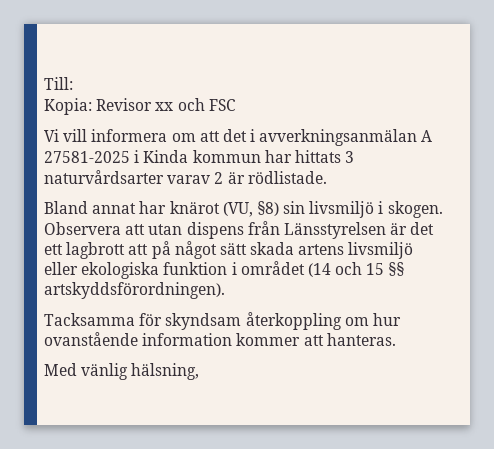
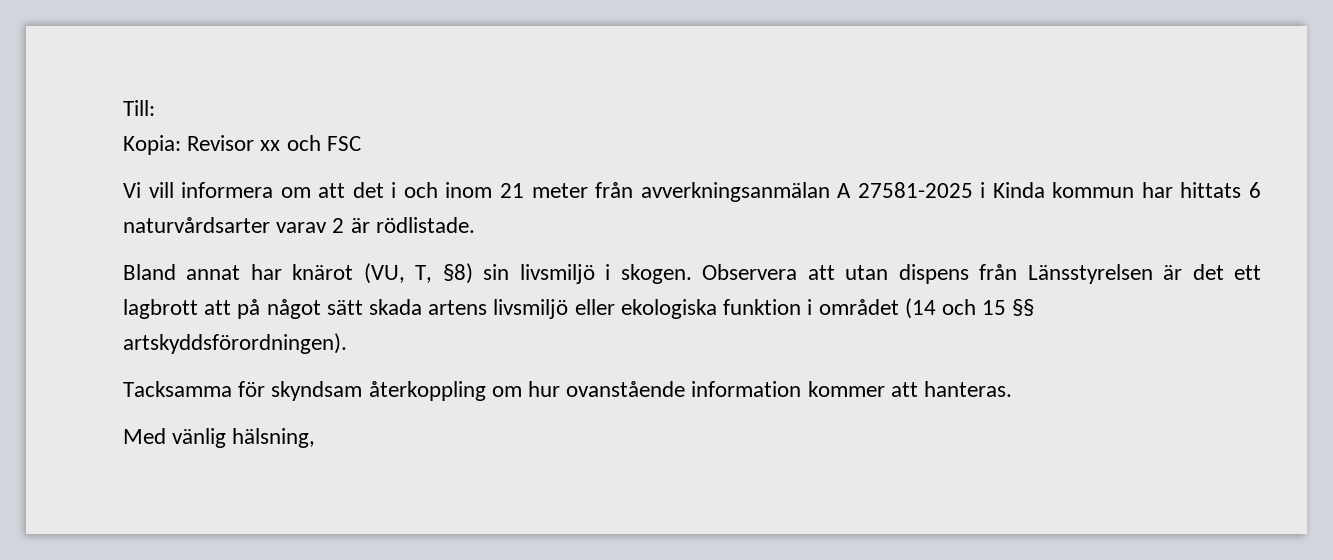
- Vi vill informera om att det i avverkningsanmälan A 27581-2025 i Kinda kommun har hittats 3 naturvårdsarter varav 2 är rödlistade.
+ Vi vill informera om att det i och inom 21 meter från avverkningsanmälan A 27581-2025 i Kinda kommun har hittats 6 naturvårdsarter varav 2 är rödlistade.
- Bland annat har knärot (VU, §8) sin livsmiljö i skogen.
+ Bland annat har knärot (VU, T, §8) sin livsmiljö i skogen.

